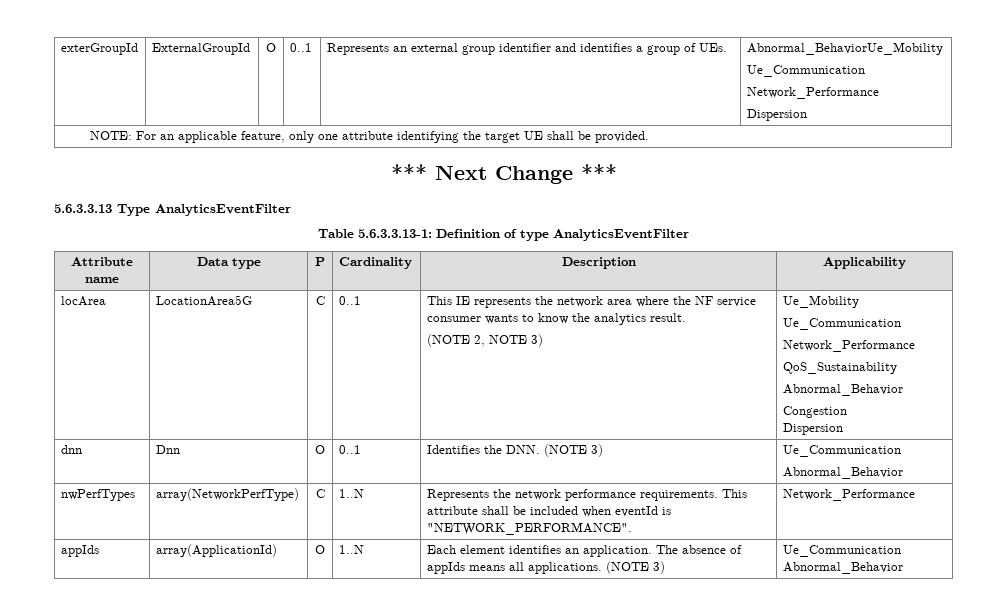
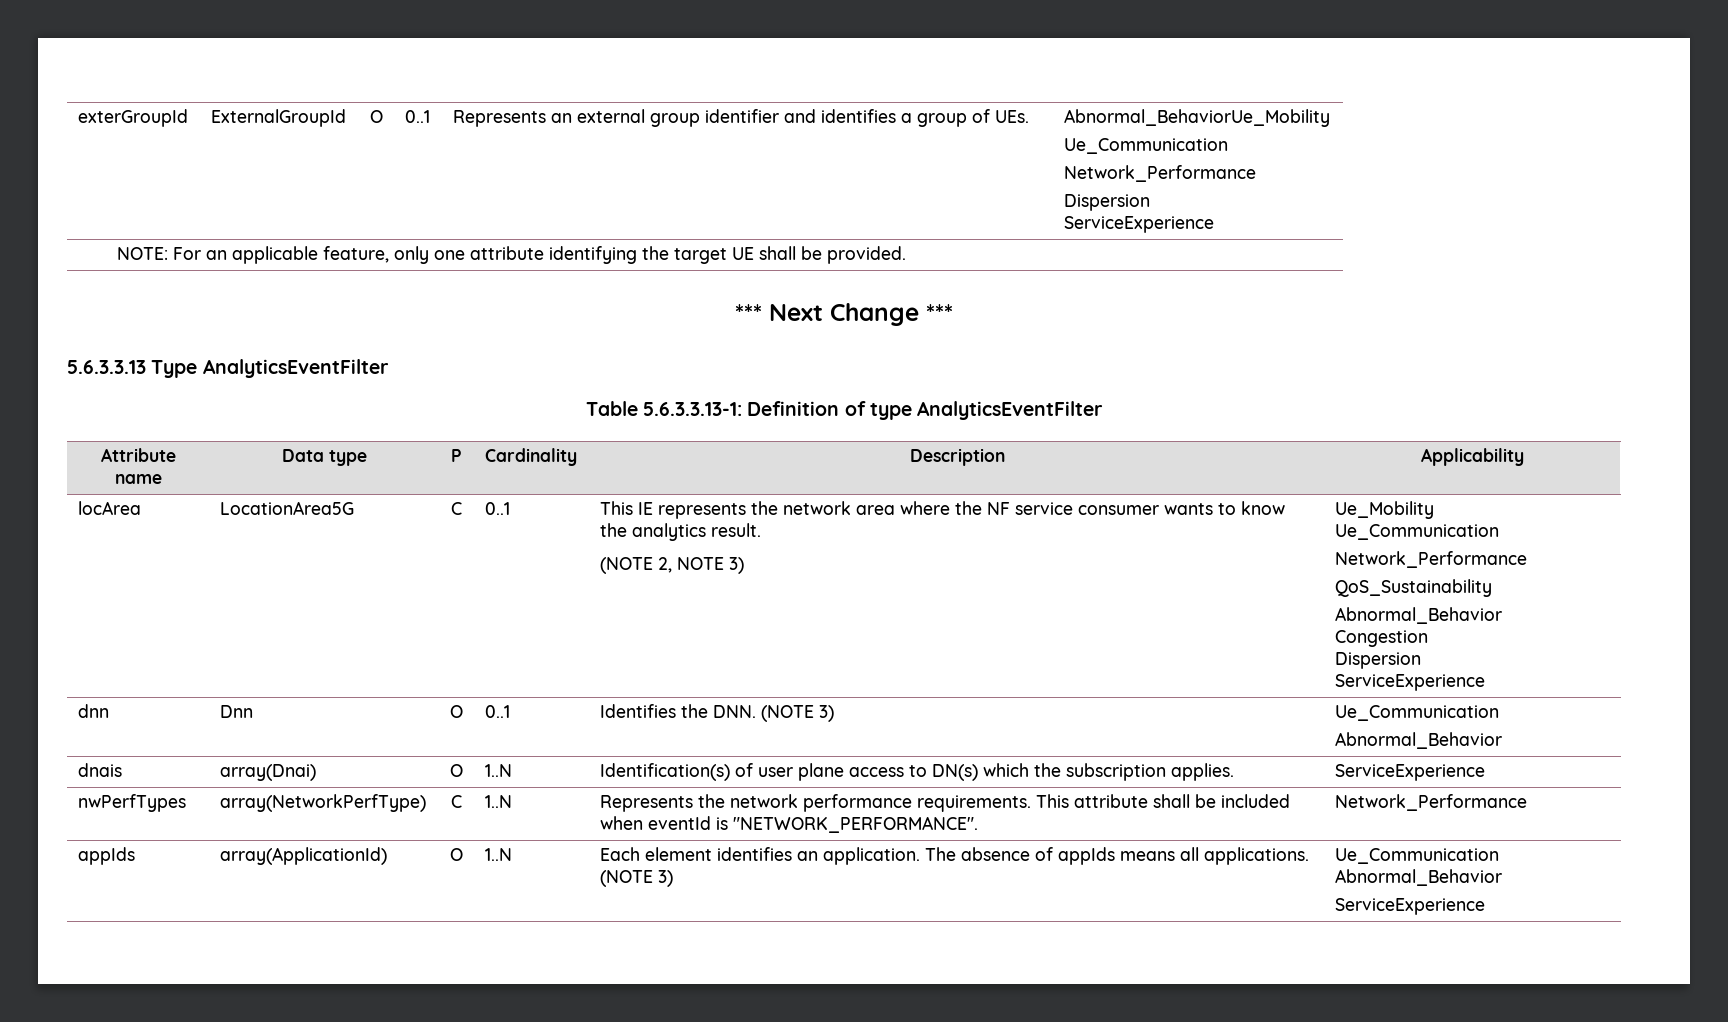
  exterGroupId | ExternalGroupId | O | 0..1 | Represents an external group identifier and identifies a group of UEs. | Abnormal_BehaviorUe_Mobility
  Ue_Communication
  Network_Performance
  Dispersion
+ ServiceExperience
  locArea | LocationArea5G | C | 0..1 | This IE represents the network area where the NF service consumer wants to know the analytics result.
  (NOTE 2, NOTE 3) | Ue_Mobility
  Ue_Communication
  Network_Performance
  QoS_Sustainability
  Abnormal_Behavior
  Congestion
  Dispersion
+ ServiceExperience
+ dnais | array(Dnai) | O | 1..N | Identification(s) of user plane access to DN(s) which the subscription applies. | ServiceExperience
  appIds | array(ApplicationId) | O | 1..N | Each element identifies an application. The absence of appIds means all applications. (NOTE 3) | Ue_Communication Abnormal_Behavior
+ ServiceExperience

